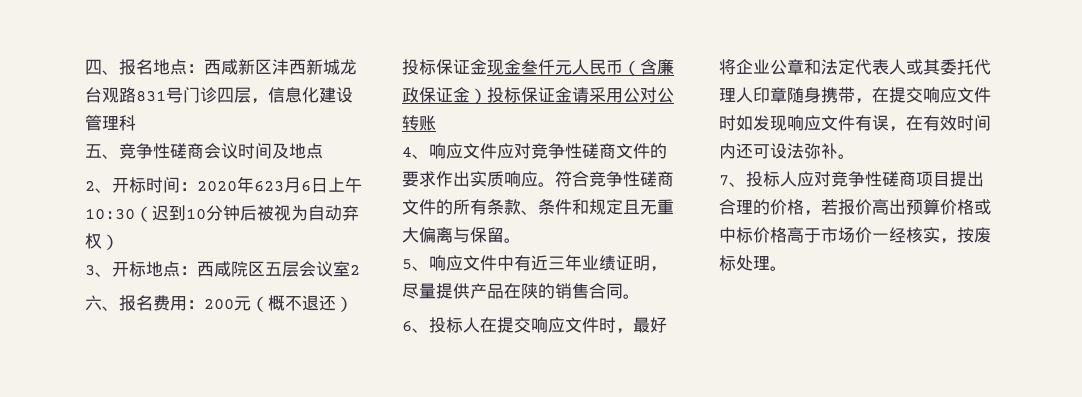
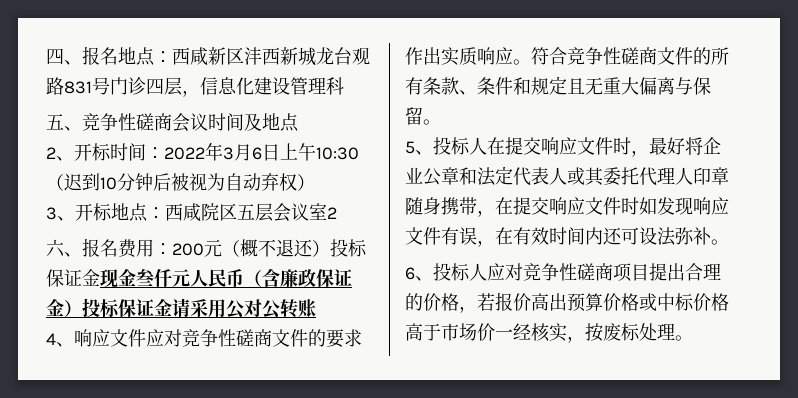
- 2、开标时间：2020年623月6日上午10:30（迟到10分钟后被视为自动弃权）
+ 2、开标时间：2022年3月6日上午10:30（迟到10分钟后被视为自动弃权）
- 5、响应文件中有近三年业绩证明，尽量提供产品在陕的销售合同。
- 6、投标人在提交响应文件时，最好将企业公章和法定代表人或其委托代理人印章随身携带，在提交响应文件时如发现响应文件有误，在有效时间内还可设法弥补。
+ 5、投标人在提交响应文件时，最好将企业公章和法定代表人或其委托代理人印章随身携带，在提交响应文件时如发现响应文件有误，在有效时间内还可设法弥补。
- 7、投标人应对竞争性磋商项目提出合理的价格，若报价高出预算价格或中标价格高于市场价一经核实，按废标处理。
+ 6、投标人应对竞争性磋商项目提出合理的价格，若报价高出预算价格或中标价格高于市场价一经核实，按废标处理。

